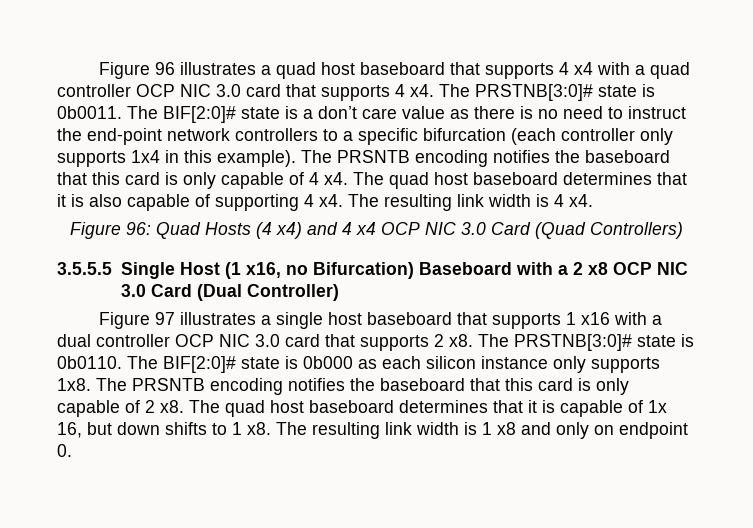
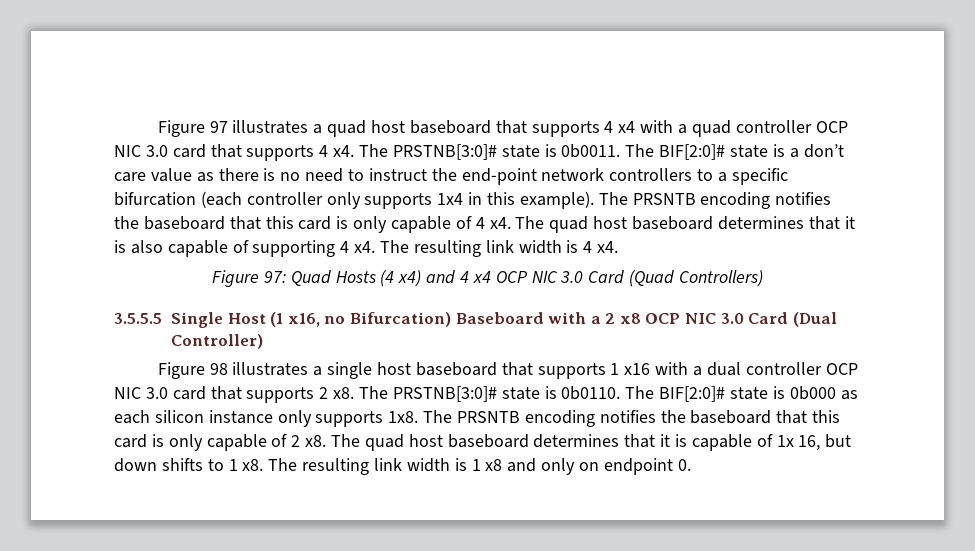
- Figure 96 illustrates a quad host baseboard that supports 4 x4 with a quad controller OCP NIC 3.0 card that supports 4 x4.
+ Figure 97 illustrates a quad host baseboard that supports 4 x4 with a quad controller OCP NIC 3.0 card that supports 4 x4.
- Figure 96: Quad Hosts (4 x4) and 4 x4 OCP NIC 3.0 Card (Quad Controllers)
+ Figure 97: Quad Hosts (4 x4) and 4 x4 OCP NIC 3.0 Card (Quad Controllers)
- Figure 97 illustrates a single host baseboard that supports 1 x16 with a dual controller OCP NIC 3.0 card that supports 2 x8.
+ Figure 98 illustrates a single host baseboard that supports 1 x16 with a dual controller OCP NIC 3.0 card that supports 2 x8.

